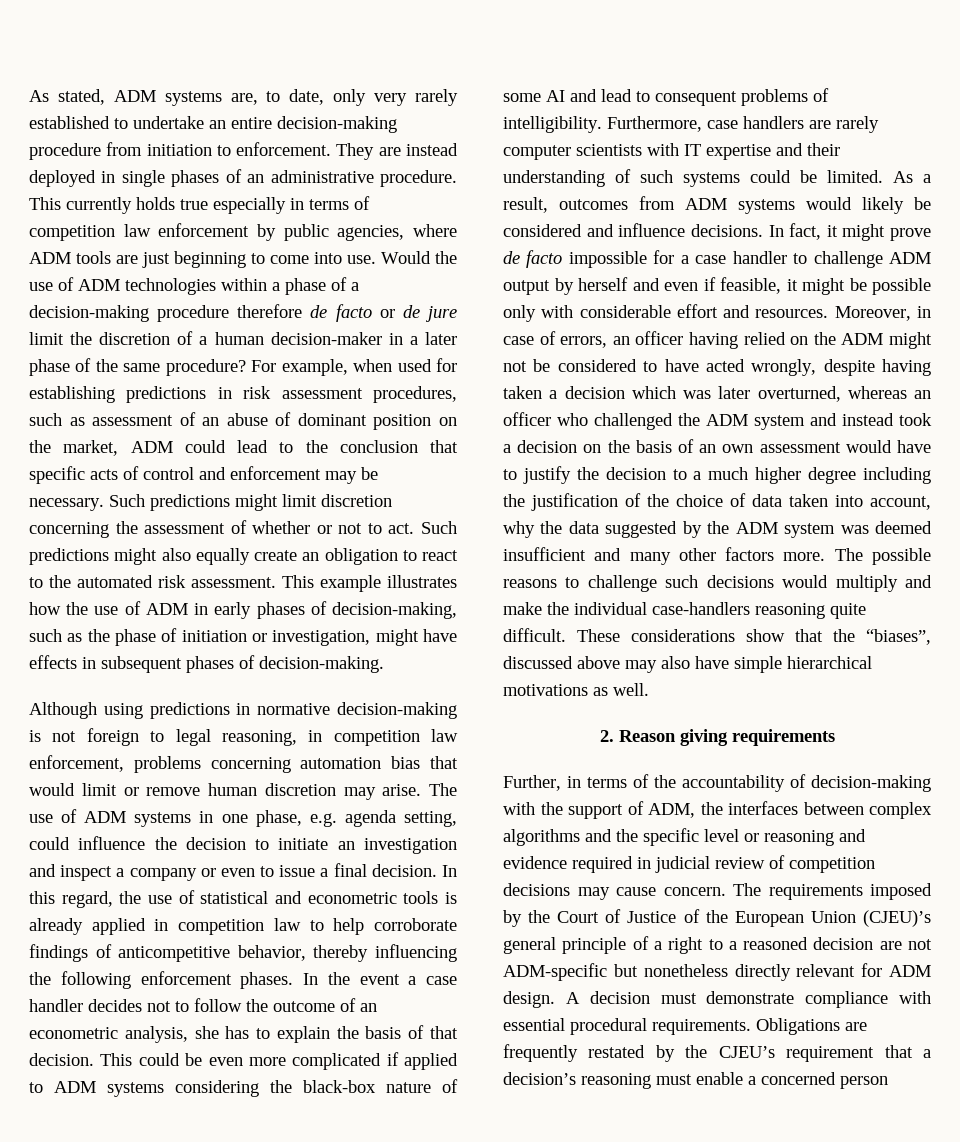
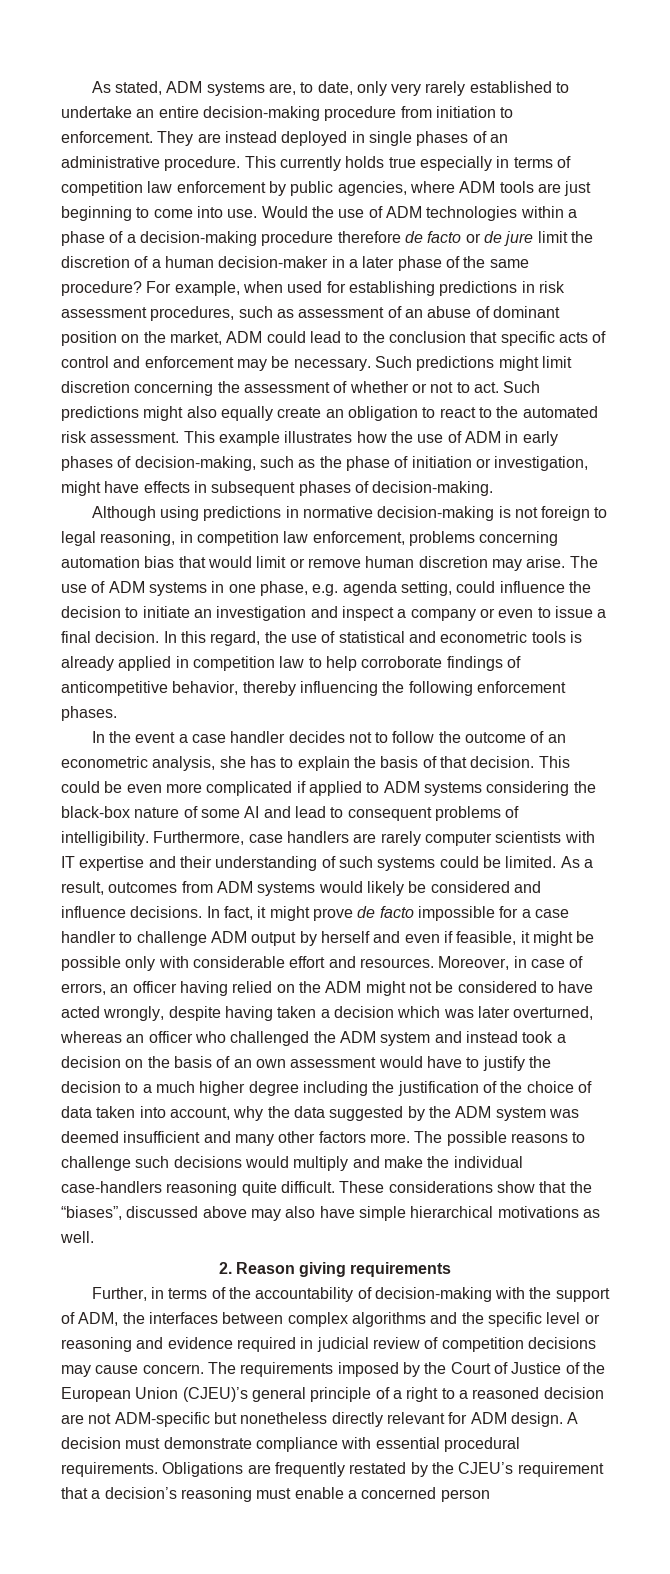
- In this regard, the use of statistical and econometric tools is already applied in competition law to help corroborate findings of anticompetitive behavior, thereby influencing the following enforcement phases. In the event a case handler decides not to follow the outcome of an econometric analysis, she has to explain the basis of that decision.
+ In this regard, the use of statistical and econometric tools is already applied in competition law to help corroborate findings of anticompetitive behavior, thereby influencing the following enforcement phases.
+ In the event a case handler decides not to follow the outcome of an econometric analysis, she has to explain the basis of that decision.

